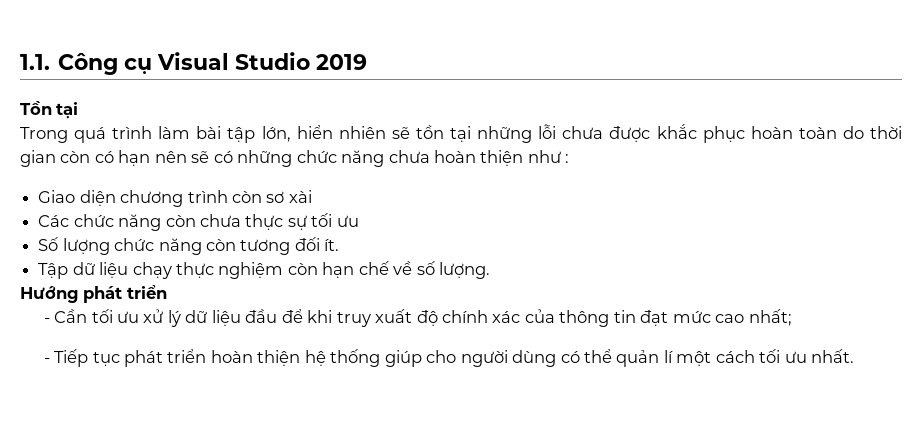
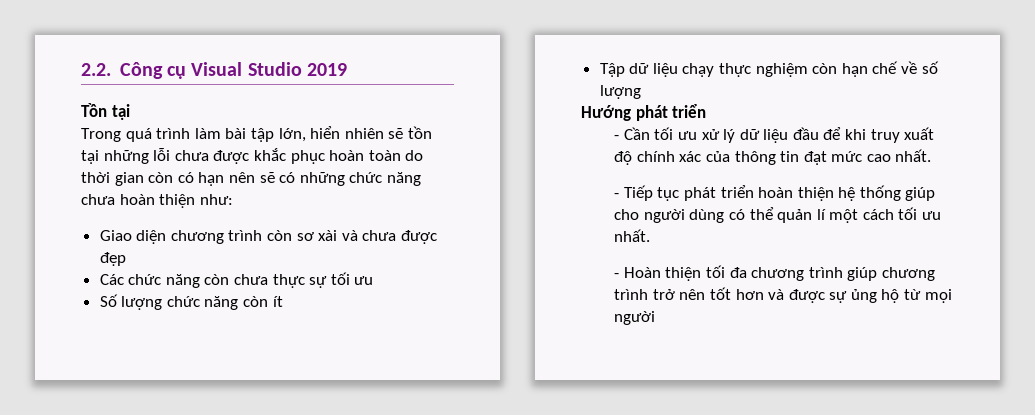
- 1.1. Công cụ Visual Studio 2019
+ 2.2. Công cụ Visual Studio 2019
- Trong quá trình làm bài tập lớn, hiển nhiên sẽ tồn tại những lỗi chưa được khắc phục hoàn toàn do thời gian còn có hạn nên sẽ có những chức năng chưa hoàn thiện như :
+ Trong quá trình làm bài tập lớn, hiển nhiên sẽ tồn tại những lỗi chưa được khắc phục hoàn toàn do thời gian còn có hạn nên sẽ có những chức năng chưa hoàn thiện như:
- Giao diện chương trình còn sơ xài
+ Giao diện chương trình còn sơ xài và chưa được đẹp
- Số lượng chức năng còn tương đối ít.
+ Số lượng chức năng còn ít
- Tập dữ liệu chạy thực nghiệm còn hạn chế về số lượng.
+ Tập dữ liệu chạy thực nghiệm còn hạn chế về số lượng
- - Cần tối ưu xử lý dữ liệu đầu để khi truy xuất độ chính xác của thông tin đạt mức cao nhất;
+ - Cần tối ưu xử lý dữ liệu đầu để khi truy xuất độ chính xác của thông tin đạt mức cao nhất.
+ - Hoàn thiện tối đa chương trình giúp chương trình trở nên tốt hơn và được sự ủng hộ từ mọi người

